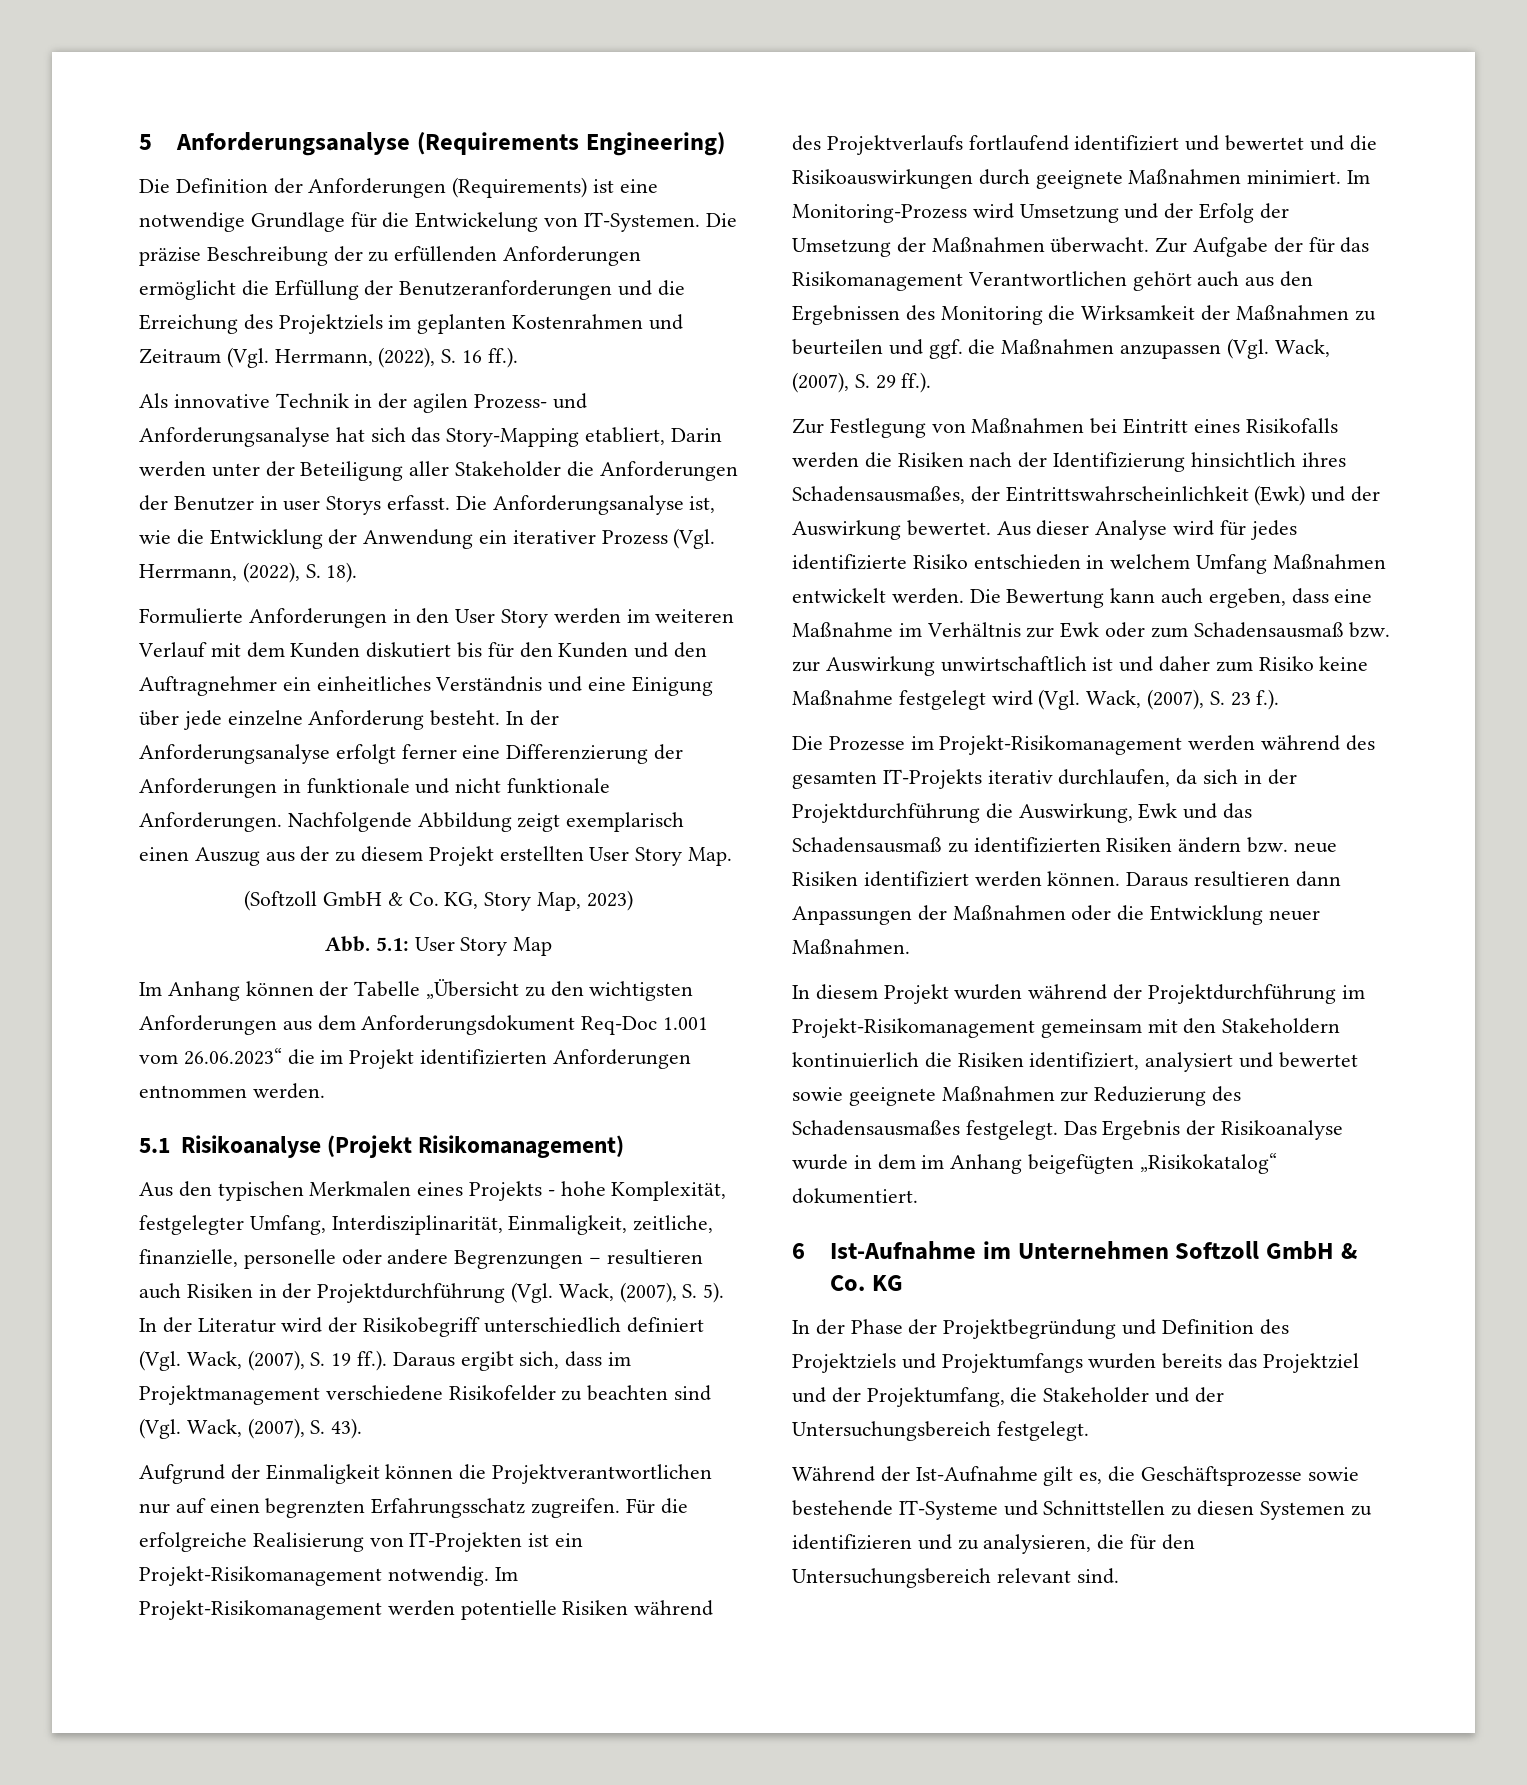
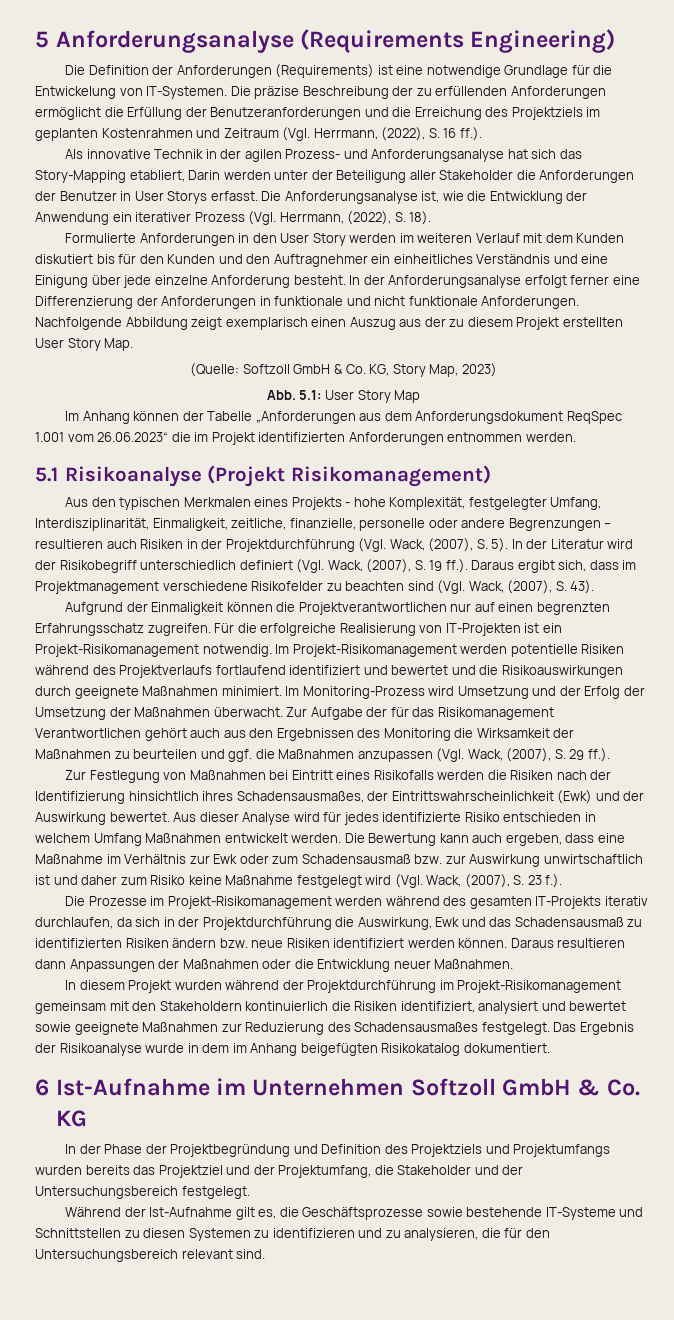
- Als innovative Technik in der agilen Prozess- und Anforderungsanalyse hat sich das Story-Mapping etabliert, Darin werden unter der Beteiligung aller Stakeholder die Anforderungen der Benutzer in user Storys erfasst.
+ Als innovative Technik in der agilen Prozess- und Anforderungsanalyse hat sich das Story-Mapping etabliert, Darin werden unter der Beteiligung aller Stakeholder die Anforderungen der Benutzer in User Storys erfasst.
- (Softzoll GmbH & Co. KG, Story Map, 2023)
+ (Quelle: Softzoll GmbH & Co. KG, Story Map, 2023)
- Im Anhang können der Tabelle „Übersicht zu den wichtigsten Anforderungen aus dem Anforderungsdokument Req-Doc 1.001 vom 26.06.2023“ die im Projekt identifizierten Anforderungen entnommen werden.
+ Im Anhang können der Tabelle „Anforderungen aus dem Anforderungsdokument ReqSpec 1.001 vom 26.06.2023“ die im Projekt identifizierten Anforderungen entnommen werden.
- Das Ergebnis der Risikoanalyse wurde in dem im Anhang beigefügten „Risikokatalog“ dokumentiert.
+ Das Ergebnis der Risikoanalyse wurde in dem im Anhang beigefügten Risikokatalog dokumentiert.

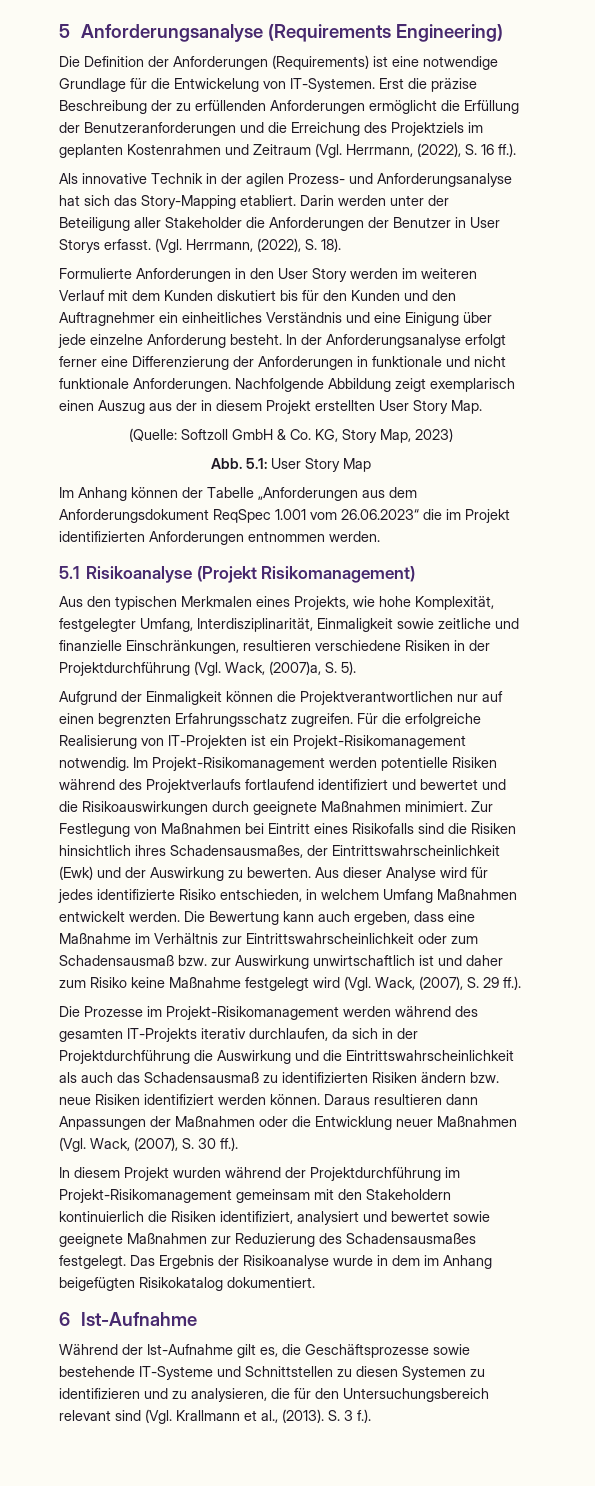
- Die präzise Beschreibung der zu erfüllenden Anforderungen ermöglicht die Erfüllung der Benutzeranforderungen und die Erreichung des Projektziels im geplanten Kostenrahmen und Zeitraum (Vgl. Herrmann, (2022), S. 16 ff.).
+ Erst die präzise Beschreibung der zu erfüllenden Anforderungen ermöglicht die Erfüllung der Benutzeranforderungen und die Erreichung des Projektziels im geplanten Kostenrahmen und Zeitraum (Vgl. Herrmann, (2022), S. 16 ff.).
- Als innovative Technik in der agilen Prozess- und Anforderungsanalyse hat sich das Story-Mapping etabliert, Darin werden unter der Beteiligung aller Stakeholder die Anforderungen der Benutzer in User Storys erfasst.
+ Als innovative Technik in der agilen Prozess- und Anforderungsanalyse hat sich das Story-Mapping etabliert. Darin werden unter der Beteiligung aller Stakeholder die Anforderungen der Benutzer in User Storys erfasst.
- Die Anforderungsanalyse ist, wie die Entwicklung der Anwendung ein iterativer Prozess (Vgl. Herrmann, (2022), S. 18).
+ (Vgl. Herrmann, (2022), S. 18).
- Nachfolgende Abbildung zeigt exemplarisch einen Auszug aus der zu diesem Projekt erstellten User Story Map.
+ Nachfolgende Abbildung zeigt exemplarisch einen Auszug aus der in diesem Projekt erstellten User Story Map.
- Aus den typischen Merkmalen eines Projekts - hohe Komplexität, festgelegter Umfang, Interdisziplinarität, Einmaligkeit, zeitliche, finanzielle, personelle oder andere Begrenzungen – resultieren auch Risiken in der Projektdurchführung (Vgl. Wack, (2007), S. 5). In der Literatur wird der Risikobegriff unterschiedlich definiert (Vgl. Wack, (2007), S. 19 ff.). Daraus ergibt sich, dass im Projektmanagement verschiedene Risikofelder zu beachten sind (Vgl. Wack, (2007), S. 43).
+ Aus den typischen Merkmalen eines Projekts, wie hohe Komplexität, festgelegter Umfang, Interdisziplinarität, Einmaligkeit sowie zeitliche und finanzielle Einschränkungen, resultieren verschiedene Risiken in der Projektdurchführung (Vgl. Wack, (2007)a, S. 5).
- Im Projekt-Risikomanagement werden potentielle Risiken während des Projektverlaufs fortlaufend identifiziert und bewertet und die Risikoauswirkungen durch geeignete Maßnahmen minimiert. Im Monitoring-Prozess wird Umsetzung und der Erfolg der Umsetzung der Maßnahmen überwacht. Zur Aufgabe der für das Risikomanagement Verantwortlichen gehört auch aus den Ergebnissen des Monitoring die Wirksamkeit der Maßnahmen zu beurteilen und ggf. die Maßnahmen anzupassen (Vgl. Wack, (2007), S. 29 ff.).
- Zur Festlegung von Maßnahmen bei Eintritt eines Risikofalls werden die Risiken nach der Identifizierung hinsichtlich ihres Schadensausmaßes, der Eintrittswahrscheinlichkeit (Ewk) und der Auswirkung bewertet.
+ Im Projekt-Risikomanagement werden potentielle Risiken während des Projektverlaufs fortlaufend identifiziert und bewertet und die Risikoauswirkungen durch geeignete Maßnahmen minimiert. Zur Festlegung von Maßnahmen bei Eintritt eines Risikofalls sind die Risiken hinsichtlich ihres Schadensausmaßes, der Eintrittswahrscheinlichkeit (Ewk) und der Auswirkung zu bewerten.
- Aus dieser Analyse wird für jedes identifizierte Risiko entschieden in welchem Umfang Maßnahmen entwickelt werden.
+ Aus dieser Analyse wird für jedes identifizierte Risiko entschieden, in welchem Umfang Maßnahmen entwickelt werden.
- Die Bewertung kann auch ergeben, dass eine Maßnahme im Verhältnis zur Ewk oder zum Schadensausmaß bzw. zur Auswirkung unwirtschaftlich ist und daher zum Risiko keine Maßnahme festgelegt wird (Vgl. Wack, (2007), S. 23 f.).
+ Die Bewertung kann auch ergeben, dass eine Maßnahme im Verhältnis zur Eintrittswahrscheinlichkeit oder zum Schadensausmaß bzw. zur Auswirkung unwirtschaftlich ist und daher zum Risiko keine Maßnahme festgelegt wird (Vgl. Wack, (2007), S. 29 ff.).
- Die Prozesse im Projekt-Risikomanagement werden während des gesamten IT-Projekts iterativ durchlaufen, da sich in der Projektdurchführung die Auswirkung, Ewk und das Schadensausmaß zu identifizierten Risiken ändern bzw. neue Risiken identifiziert werden können.
+ Die Prozesse im Projekt-Risikomanagement werden während des gesamten IT-Projekts iterativ durchlaufen, da sich in der Projektdurchführung die Auswirkung und die Eintrittswahrscheinlichkeit als auch das Schadensausmaß zu identifizierten Risiken ändern bzw. neue Risiken identifiziert werden können.
- Daraus resultieren dann Anpassungen der Maßnahmen oder die Entwicklung neuer Maßnahmen.
+ Daraus resultieren dann Anpassungen der Maßnahmen oder die Entwicklung neuer Maßnahmen (Vgl. Wack, (2007), S. 30 ff.).
- 6 Ist-Aufnahme im Unternehmen Softzoll GmbH & Co. KG
- In der Phase der Projektbegründung und Definition des Projektziels und Projektumfangs wurden bereits das Projektziel und der Projektumfang, die Stakeholder und der Untersuchungsbereich festgelegt.
+ 6 Ist-Aufnahme
- Während der Ist-Aufnahme gilt es, die Geschäftsprozesse sowie bestehende IT-Systeme und Schnittstellen zu diesen Systemen zu identifizieren und zu analysieren, die für den Untersuchungsbereich relevant sind.
+ Während der Ist-Aufnahme gilt es, die Geschäftsprozesse sowie bestehende IT-Systeme und Schnittstellen zu diesen Systemen zu identifizieren und zu analysieren, die für den Untersuchungsbereich relevant sind (Vgl. Krallmann et al., (2013). S. 3 f.).

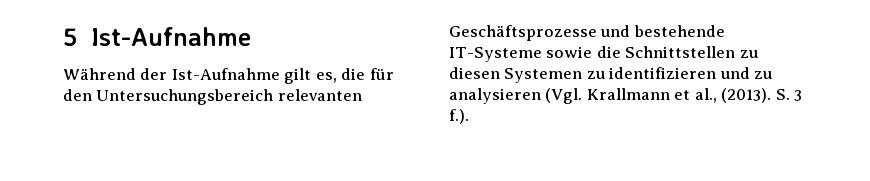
- 5 Anforderungsanalyse (Requirements Engineering)
- Die Definition der Anforderungen (Requirements) ist eine notwendige Grundlage für die Entwickelung von IT-Systemen. Erst die präzise Beschreibung der zu erfüllenden Anforderungen ermöglicht die Erfüllung der Benutzeranforderungen und die Erreichung des Projektziels im geplanten Kostenrahmen und Zeitraum (Vgl. Herrmann, (2022), S. 16 ff.).
- Als innovative Technik in der agilen Prozess- und Anforderungsanalyse hat sich das Story-Mapping etabliert. Darin werden unter der Beteiligung aller Stakeholder die Anforderungen der Benutzer in User Storys erfasst. (Vgl. Herrmann, (2022), S. 18).
- Formulierte Anforderungen in den User Story werden im weiteren Verlauf mit dem Kunden diskutiert bis für den Kunden und den Auftragnehmer ein einheitliches Verständnis und eine Einigung über jede einzelne Anforderung besteht. In der Anforderungsanalyse erfolgt ferner eine Differenzierung der Anforderungen in funktionale und nicht funktionale Anforderungen. Nachfolgende Abbildung zeigt exemplarisch einen Auszug aus der in diesem Projekt erstellten User Story Map.
- (Quelle: Softzoll GmbH & Co. KG, Story Map, 2023)
- Abb. 5.1: User Story Map
- Im Anhang können der Tabelle „Anforderungen aus dem Anforderungsdokument ReqSpec 1.001 vom 26.06.2023“ die im Projekt identifizierten Anforderungen entnommen werden.
- 5.1 Risikoanalyse (Projekt Risikomanagement)
- Aus den typischen Merkmalen eines Projekts, wie hohe Komplexität, festgelegter Umfang, Interdisziplinarität, Einmaligkeit sowie zeitliche und finanzielle Einschränkungen, resultieren verschiedene Risiken in der Projektdurchführung (Vgl. Wack, (2007)a, S. 5).
- Aufgrund der Einmaligkeit können die Projektverantwortlichen nur auf einen begrenzten Erfahrungsschatz zugreifen. Für die erfolgreiche Realisierung von IT-Projekten ist ein Projekt-Risikomanagement notwendig. Im Projekt-Risikomanagement werden potentielle Risiken während des Projektverlaufs fortlaufend identifiziert und bewertet und die Risikoauswirkungen durch geeignete Maßnahmen minimiert. Zur Festlegung von Maßnahmen bei Eintritt eines Risikofalls sind die Risiken hinsichtlich ihres Schadensausmaßes, der Eintrittswahrscheinlichkeit (Ewk) und der Auswirkung zu bewerten. Aus dieser Analyse wird für jedes identifizierte Risiko entschieden, in welchem Umfang Maßnahmen entwickelt werden. Die Bewertung kann auch ergeben, dass eine Maßnahme im Verhältnis zur Eintrittswahrscheinlichkeit oder zum Schadensausmaß bzw. zur Auswirkung unwirtschaftlich ist und daher zum Risiko keine Maßnahme festgelegt wird (Vgl. Wack, (2007), S. 29 ff.).
- Die Prozesse im Projekt-Risikomanagement werden während des gesamten IT-Projekts iterativ durchlaufen, da sich in der Projektdurchführung die Auswirkung und die Eintrittswahrscheinlichkeit als auch das Schadensausmaß zu identifizierten Risiken ändern bzw. neue Risiken identifiziert werden können. Daraus resultieren dann Anpassungen der Maßnahmen oder die Entwicklung neuer Maßnahmen (Vgl. Wack, (2007), S. 30 ff.).
- In diesem Projekt wurden während der Projektdurchführung im Projekt-Risikomanagement gemeinsam mit den Stakeholdern kontinuierlich die Risiken identifiziert, analysiert und bewertet sowie geeignete Maßnahmen zur Reduzierung des Schadensausmaßes festgelegt. Das Ergebnis der Risikoanalyse wurde in dem im Anhang beigefügten Risikokatalog dokumentiert.
- 6 Ist-Aufnahme
+ 5 Ist-Aufnahme
- Während der Ist-Aufnahme gilt es, die Geschäftsprozesse sowie bestehende IT-Systeme und Schnittstellen zu diesen Systemen zu identifizieren und zu analysieren, die für den Untersuchungsbereich relevant sind (Vgl. Krallmann et al., (2013).
+ Während der Ist-Aufnahme gilt es, die für den Untersuchungsbereich relevanten Geschäftsprozesse und bestehende IT-Systeme sowie die Schnittstellen zu diesen Systemen zu identifizieren und zu analysieren (Vgl. Krallmann et al., (2013).

